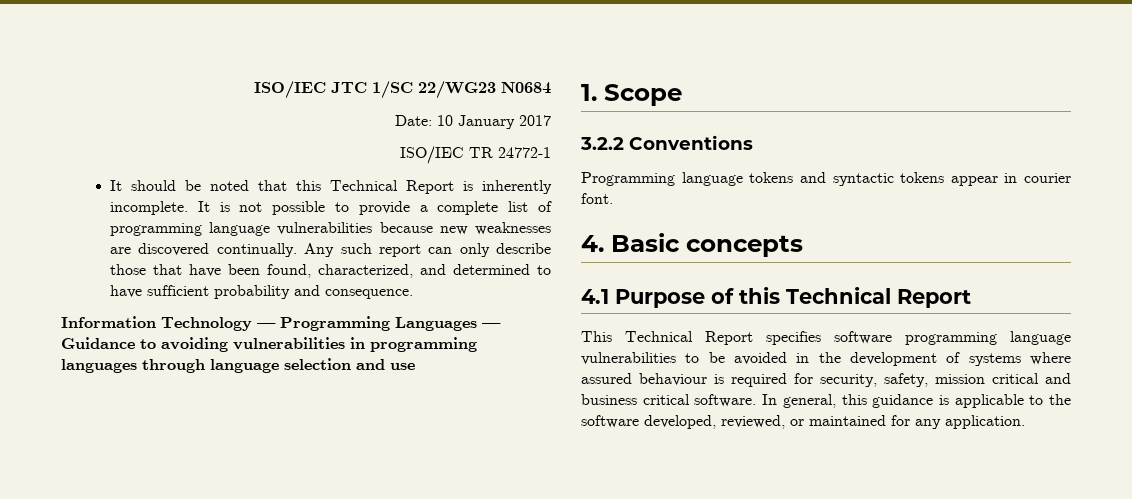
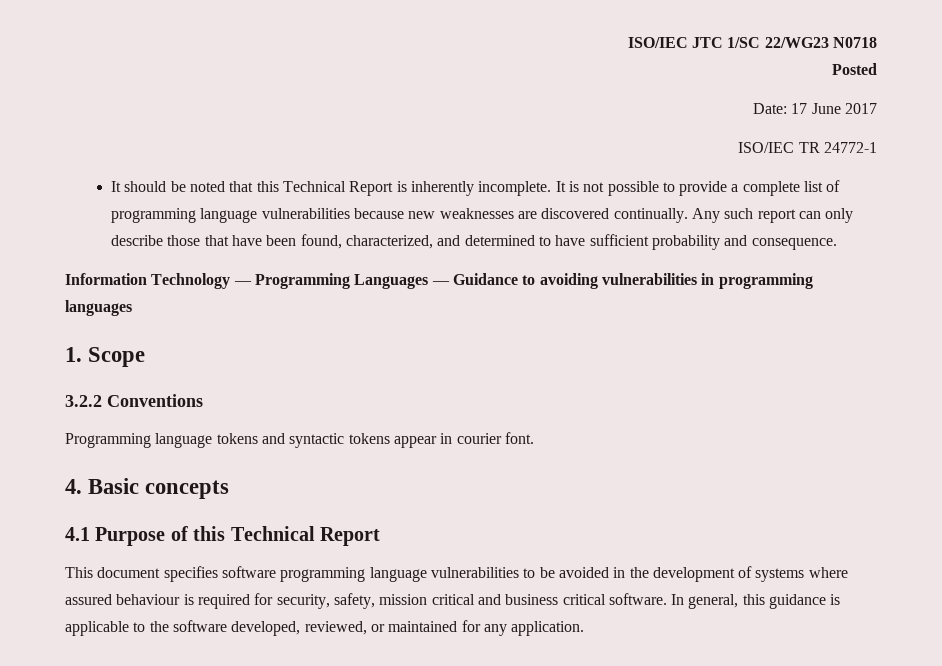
- ISO/IEC JTC 1/SC 22/WG23 N0684
+ ISO/IEC JTC 1/SC 22/WG23 N0718
+ Posted
- Date: 10 January 2017
+ Date: 17 June 2017
- Information Technology — Programming Languages — Guidance to avoiding vulnerabilities in programming languages through language selection and use
+ Information Technology — Programming Languages — Guidance to avoiding vulnerabilities in programming languages
- This Technical Report specifies software programming language vulnerabilities to be avoided in the development of systems where assured behaviour is required for security, safety, mission critical and business critical software.
+ This document specifies software programming language vulnerabilities to be avoided in the development of systems where assured behaviour is required for security, safety, mission critical and business critical software.

